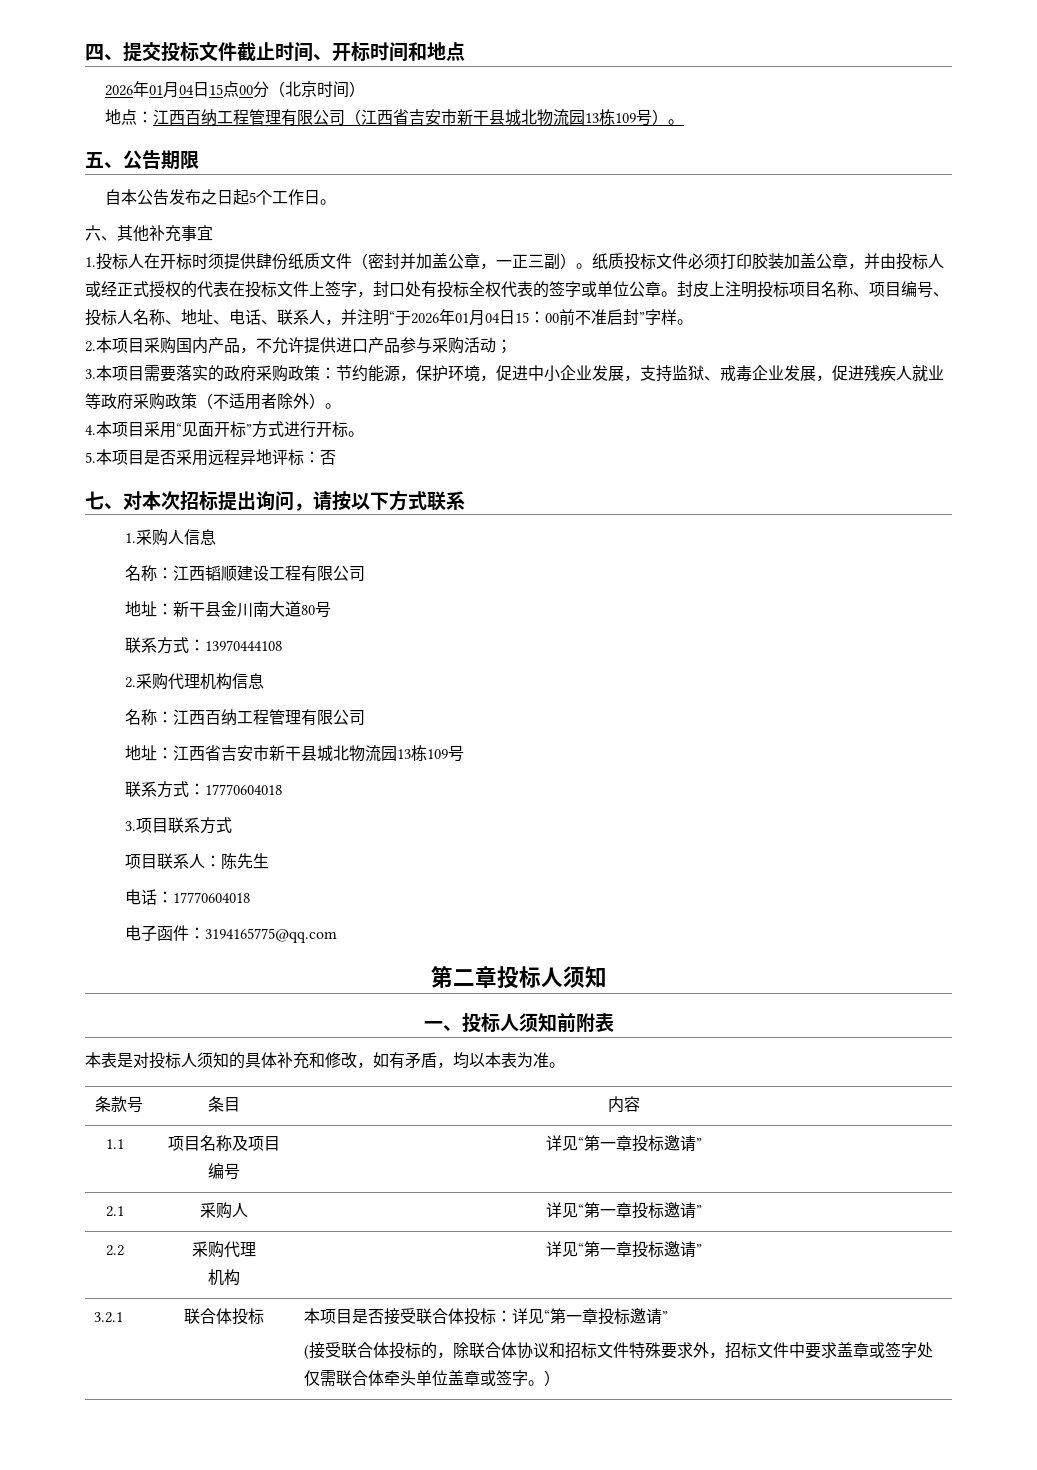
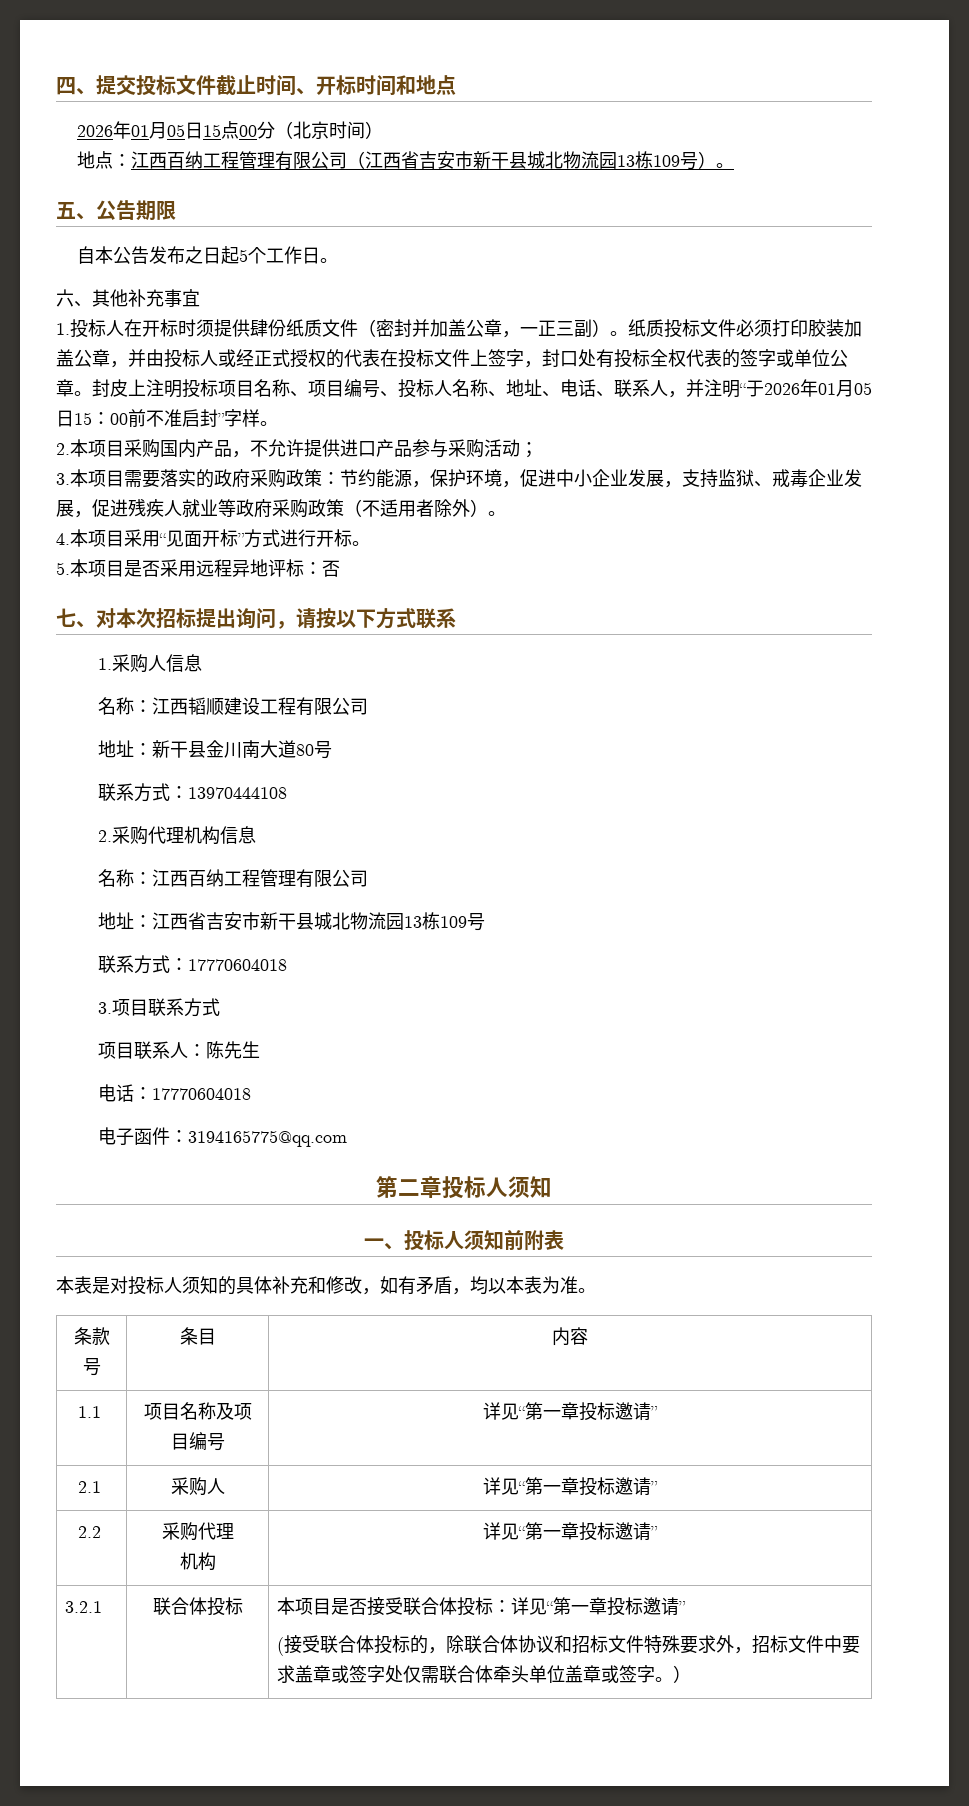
- 2026年01月04日15点00分（北京时间）
+ 2026年01月05日15点00分（北京时间）
- 封皮上注明投标项目名称、项目编号、投标人名称、地址、电话、联系人，并注明“于2026年01月04日15：00前不准启封”字样。
+ 封皮上注明投标项目名称、项目编号、投标人名称、地址、电话、联系人，并注明“于2026年01月05日15：00前不准启封”字样。

